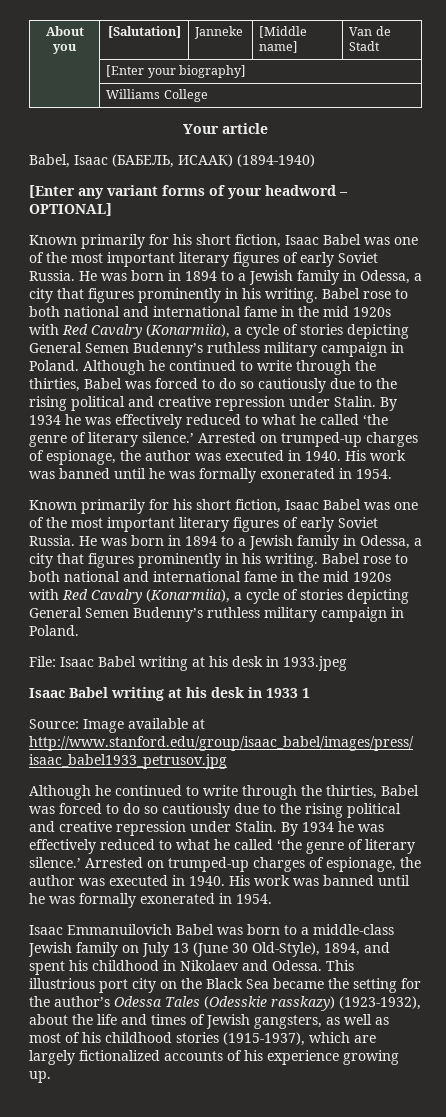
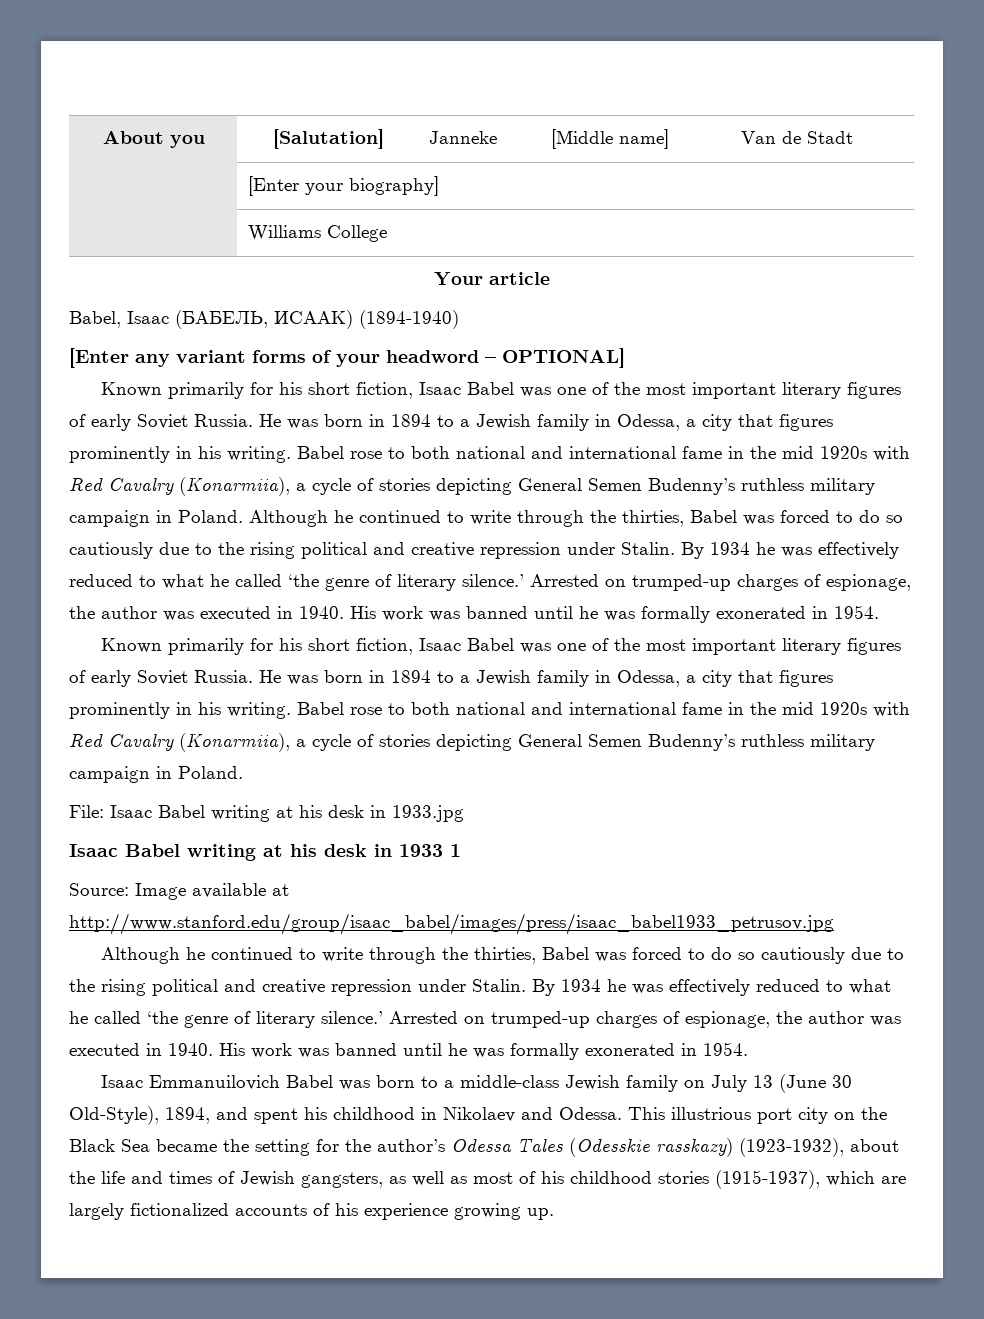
- File: Isaac Babel writing at his desk in 1933.jpeg
+ File: Isaac Babel writing at his desk in 1933.jpg

